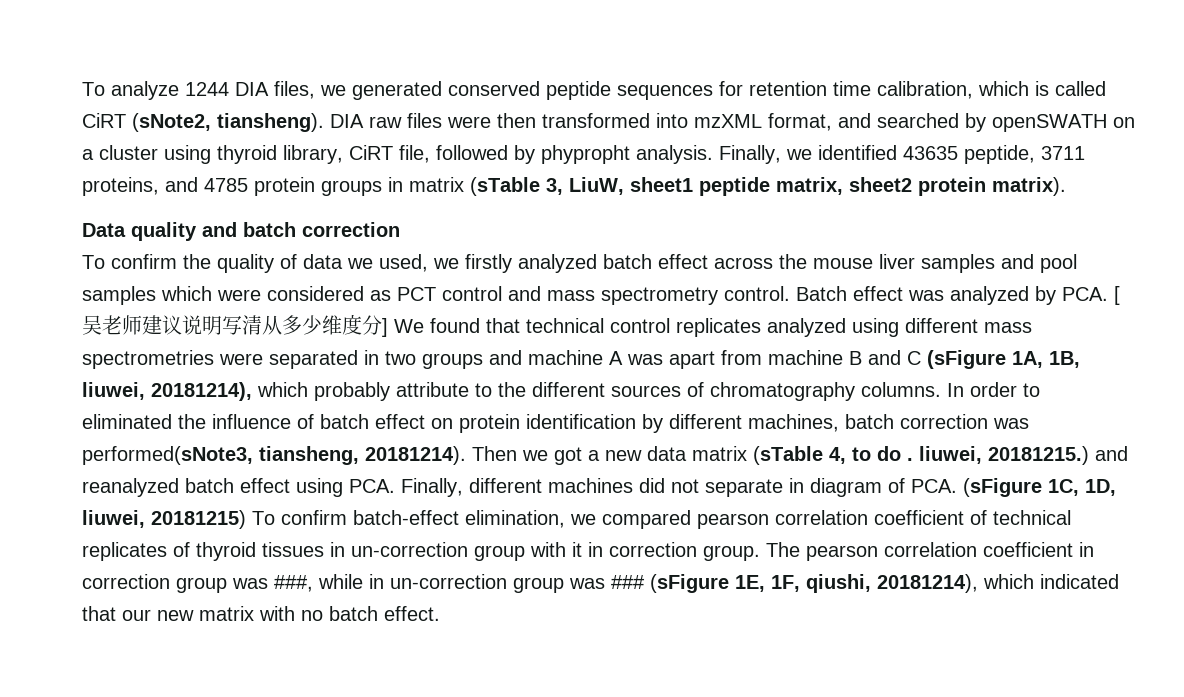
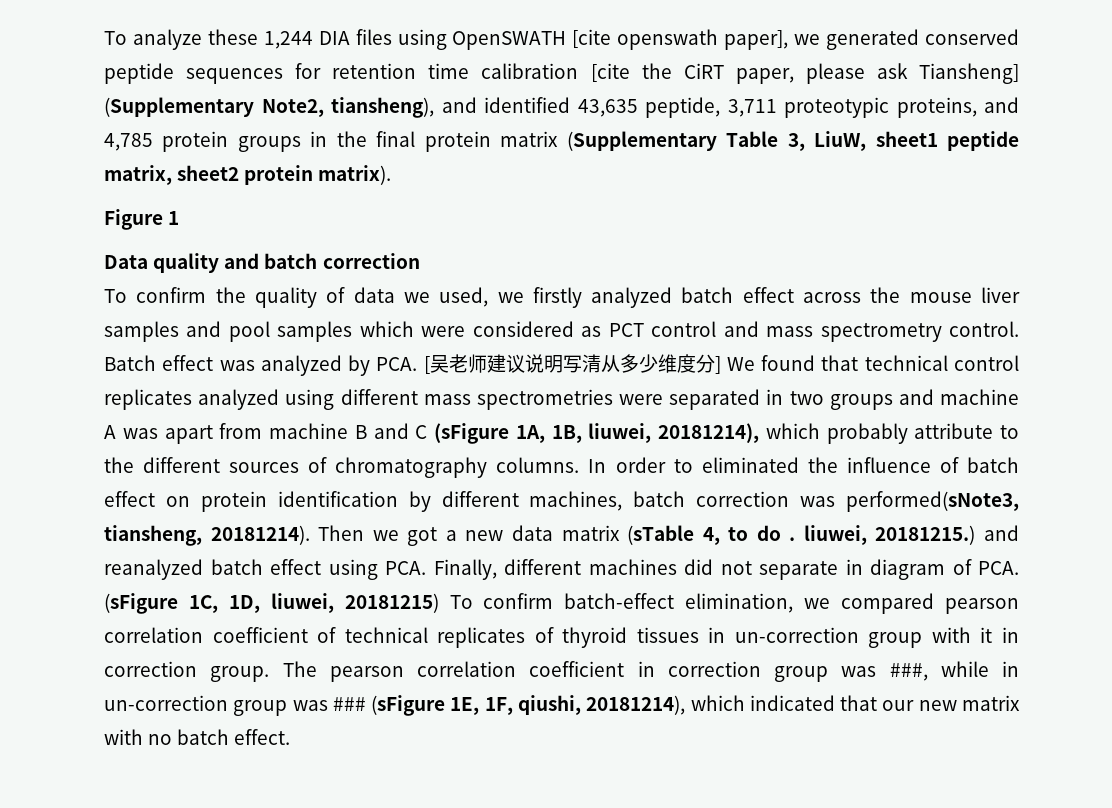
- To analyze 1244 DIA files, we generated conserved peptide sequences for retention time calibration, which is called CiRT (sNote2, tiansheng). DIA raw files were then transformed into mzXML format, and searched by openSWATH on a cluster using thyroid library, CiRT file, followed by phypropht analysis. Finally, we identified 43635 peptide, 3711 proteins, and 4785 protein groups in matrix (sTable 3, LiuW, sheet1 peptide matrix, sheet2 protein matrix).
+ To analyze these 1,244 DIA files using OpenSWATH [cite openswath paper], we generated conserved peptide sequences for retention time calibration [cite the CiRT paper, please ask Tiansheng] (Supplementary Note2, tiansheng), and identified 43,635 peptide, 3,711 proteotypic proteins, and 4,785 protein groups in the final protein matrix (Supplementary Table 3, LiuW, sheet1 peptide matrix, sheet2 protein matrix).
+ Figure 1

